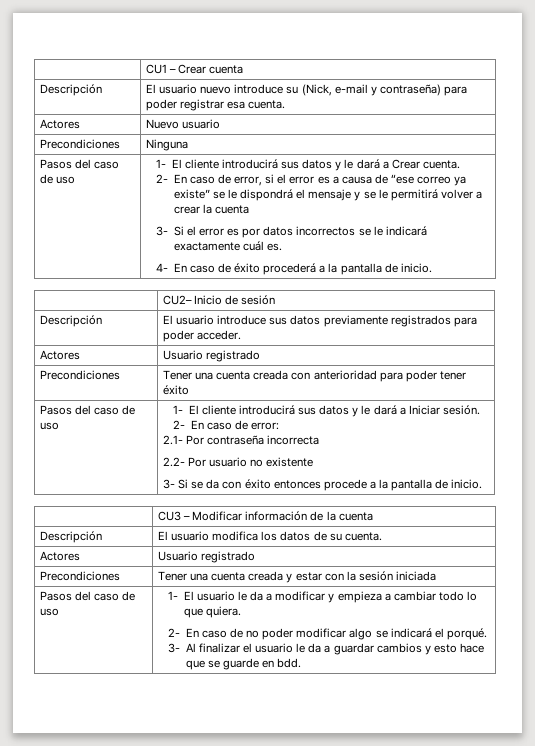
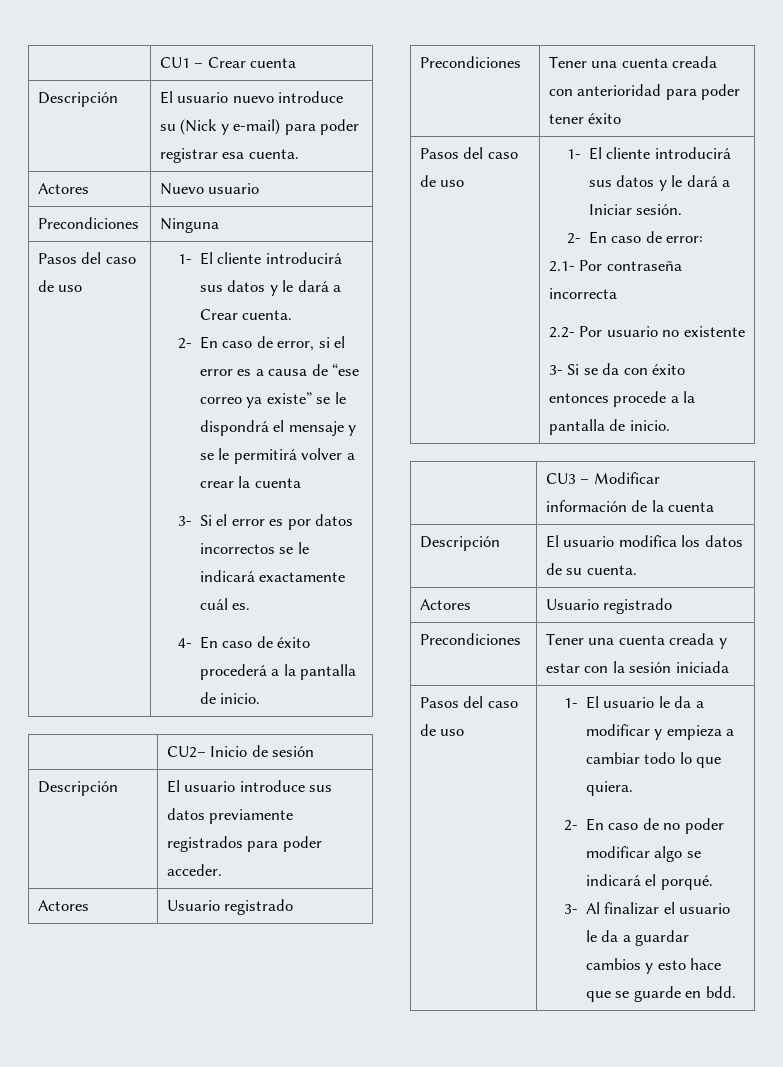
- Descripción | El usuario nuevo introduce su (Nick, e-mail y contraseña) para poder registrar esa cuenta.
+ Descripción | El usuario nuevo introduce su (Nick y e-mail) para poder registrar esa cuenta.

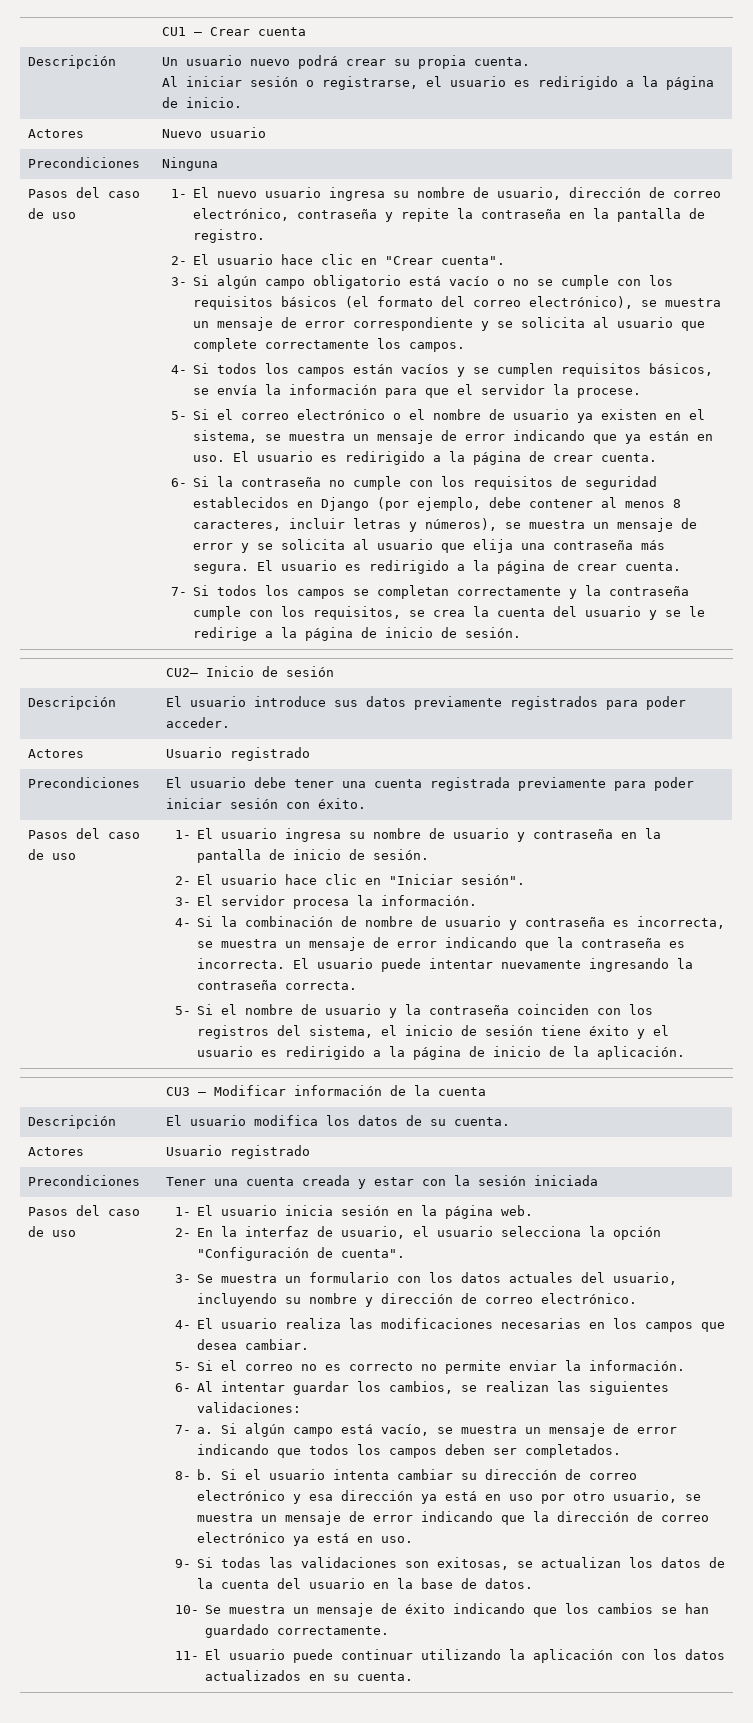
- Descripción | El usuario nuevo introduce su (Nick y e-mail) para poder registrar esa cuenta.
+ Descripción | Un usuario nuevo podrá crear su propia cuenta.
+ Al iniciar sesión o registrarse, el usuario es redirigido a la página de inicio.
- 1- El cliente introducirá sus datos y le dará a Crear cuenta.
- 2- En caso de error, si el error es a causa de “ese correo ya existe” se le dispondrá el mensaje y se le permitirá volver a crear la cuenta
- 3- Si el error es por datos incorrectos se le indicará exactamente cuál es.
- 4- En caso de éxito procederá a la pantalla de inicio.
+ 1- El nuevo usuario ingresa su nombre de usuario, dirección de correo electrónico, contraseña y repite la contraseña en la pantalla de registro.
+ 2- El usuario hace clic en "Crear cuenta".
+ 3- Si algún campo obligatorio está vacío o no se cumple con los requisitos básicos (el formato del correo electrónico), se muestra un mensaje de error correspondiente y se solicita al usuario que complete correctamente los campos.
+ 4- Si todos los campos están vacíos y se cumplen requisitos básicos, se envía la información para que el servidor la procese.
+ 5- Si el correo electrónico o el nombre de usuario ya existen en el sistema, se muestra un mensaje de error indicando que ya están en uso. El usuario es redirigido a la página de crear cuenta.
+ 6- Si la contraseña no cumple con los requisitos de seguridad establecidos en Django (por ejemplo, debe contener al menos 8 caracteres, incluir letras y números), se muestra un mensaje de error y se solicita al usuario que elija una contraseña más segura. El usuario es redirigido a la página de crear cuenta.
+ 7- Si todos los campos se completan correctamente y la contraseña cumple con los requisitos, se crea la cuenta del usuario y se le redirige a la página de inicio de sesión.
- Precondiciones | Tener una cuenta creada con anterioridad para poder tener éxito
- Pasos del caso de uso | 1- El cliente introducirá sus datos y le dará a Iniciar sesión.
- 2- En caso de error:
- 2.1- Por contraseña incorrecta
- 2.2- Por usuario no existente
- 3- Si se da con éxito entonces procede a la pantalla de inicio.
+ Precondiciones | El usuario debe tener una cuenta registrada previamente para poder iniciar sesión con éxito.
+ Pasos del caso de uso | 1- El usuario ingresa su nombre de usuario y contraseña en la pantalla de inicio de sesión.
+ 2- El usuario hace clic en "Iniciar sesión".
+ 3- El servidor procesa la información.
+ 4- Si la combinación de nombre de usuario y contraseña es incorrecta, se muestra un mensaje de error indicando que la contraseña es incorrecta. El usuario puede intentar nuevamente ingresando la contraseña correcta.
+ 5- Si el nombre de usuario y la contraseña coinciden con los registros del sistema, el inicio de sesión tiene éxito y el usuario es redirigido a la página de inicio de la aplicación.
- 1- El usuario le da a modificar y empieza a cambiar todo lo que quiera.
- 2- En caso de no poder modificar algo se indicará el porqué.
- 3- Al finalizar el usuario le da a guardar cambios y esto hace que se guarde en bdd.
+ 1- El usuario inicia sesión en la página web.
+ 2- En la interfaz de usuario, el usuario selecciona la opción "Configuración de cuenta".
+ 3- Se muestra un formulario con los datos actuales del usuario, incluyendo su nombre y dirección de correo electrónico.
+ 4- El usuario realiza las modificaciones necesarias en los campos que desea cambiar.
+ 5- Si el correo no es correcto no permite enviar la información.
+ 6- Al intentar guardar los cambios, se realizan las siguientes validaciones:
+ 7- a. Si algún campo está vacío, se muestra un mensaje de error indicando que todos los campos deben ser completados.
+ 8- b. Si el usuario intenta cambiar su dirección de correo electrónico y esa dirección ya está en uso por otro usuario, se muestra un mensaje de error indicando que la dirección de correo electrónico ya está en uso.
+ 9- Si todas las validaciones son exitosas, se actualizan los datos de la cuenta del usuario en la base de datos.
+ 10- Se muestra un mensaje de éxito indicando que los cambios se han guardado correctamente.
+ 11- El usuario puede continuar utilizando la aplicación con los datos actualizados en su cuenta.

